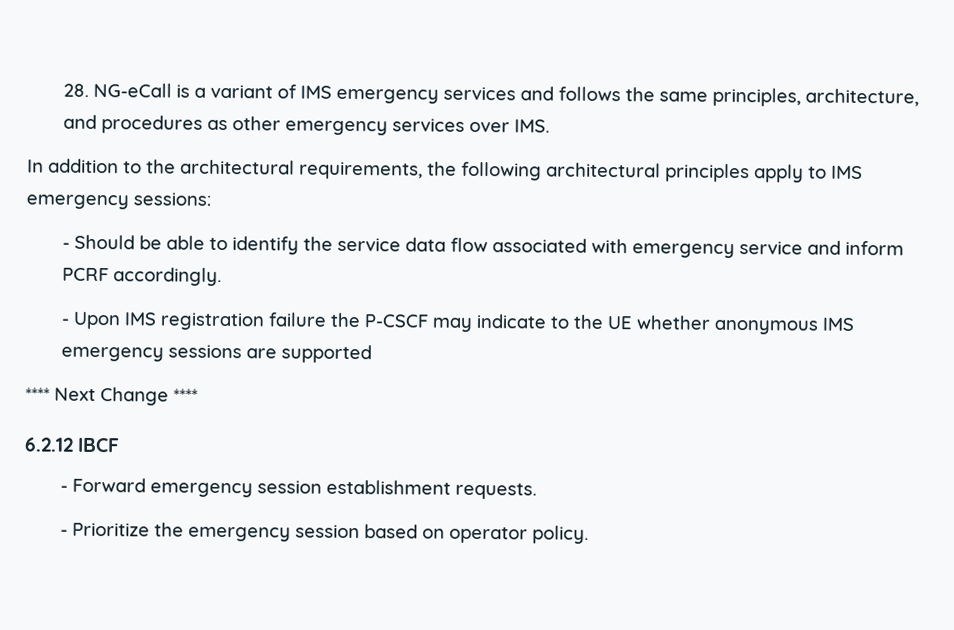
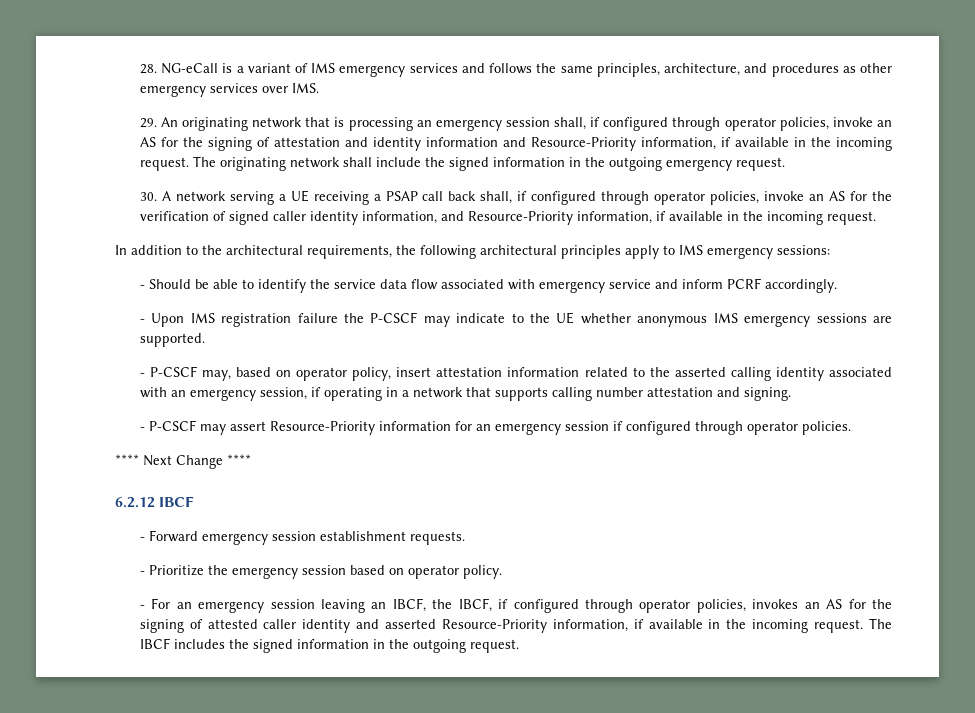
+ 29. An originating network that is processing an emergency session shall, if configured through operator policies, invoke an AS for the signing of attestation and identity information and Resource-Priority information, if available in the incoming request. The originating network shall include the signed information in the outgoing emergency request.
+ 30. A network serving a UE receiving a PSAP call back shall, if configured through operator policies, invoke an AS for the verification of signed caller identity information, and Resource-Priority information, if available in the incoming request.
- - Upon IMS registration failure the P-CSCF may indicate to the UE whether anonymous IMS emergency sessions are supported
+ - Upon IMS registration failure the P-CSCF may indicate to the UE whether anonymous IMS emergency sessions are supported.
+ - P-CSCF may, based on operator policy, insert attestation information related to the asserted calling identity associated with an emergency session, if operating in a network that supports calling number attestation and signing.
+ - P-CSCF may assert Resource-Priority information for an emergency session if configured through operator policies.
+ - For an emergency session leaving an IBCF, the IBCF, if configured through operator policies, invokes an AS for the signing of attested caller identity and asserted Resource-Priority information, if available in the incoming request. The IBCF includes the signed information in the outgoing request.

